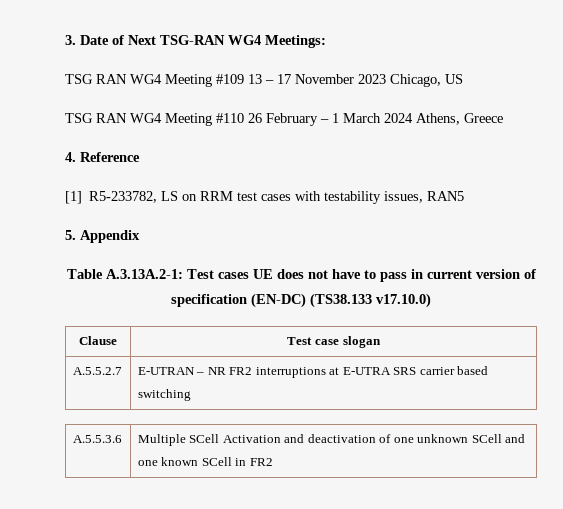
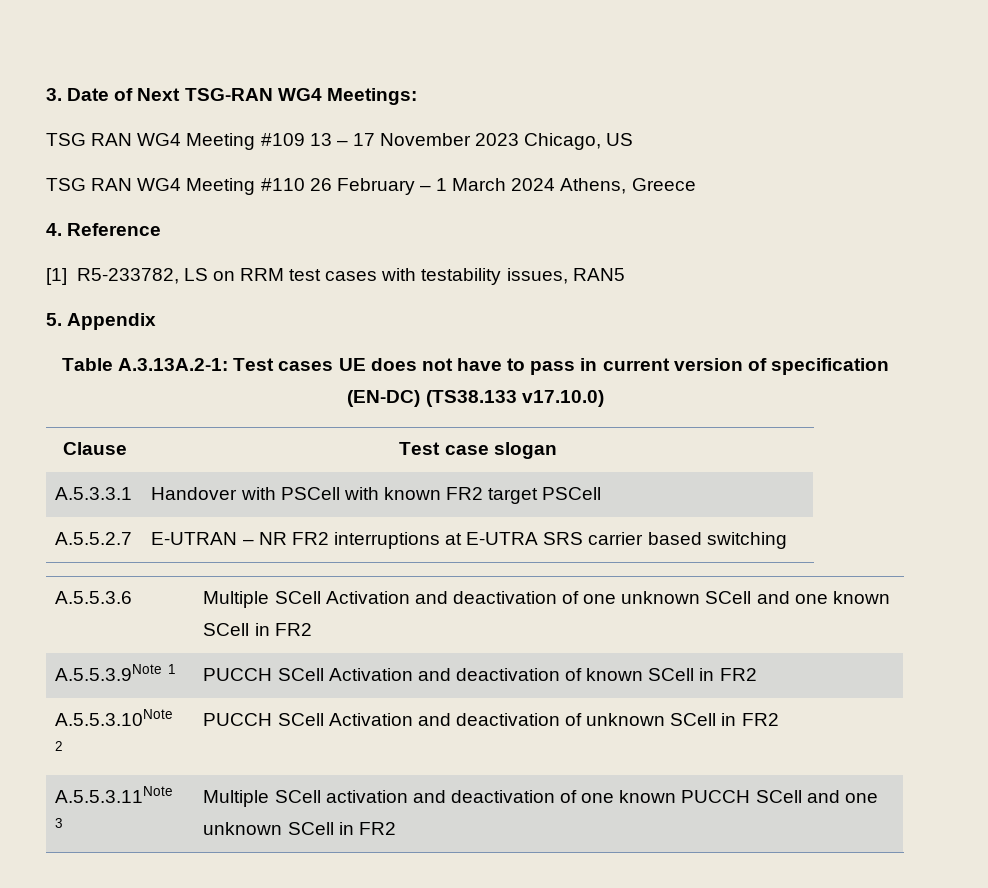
+ A.5.3.3.1 | Handover with PSCell with known FR2 target PSCell
+ A.5.5.3.9Note 1 | PUCCH SCell Activation and deactivation of known SCell in FR2
+ A.5.5.3.10Note 2 | PUCCH SCell Activation and deactivation of unknown SCell in FR2
+ A.5.5.3.11Note 3 | Multiple SCell activation and deactivation of one known PUCCH SCell and one unknown SCell in FR2

